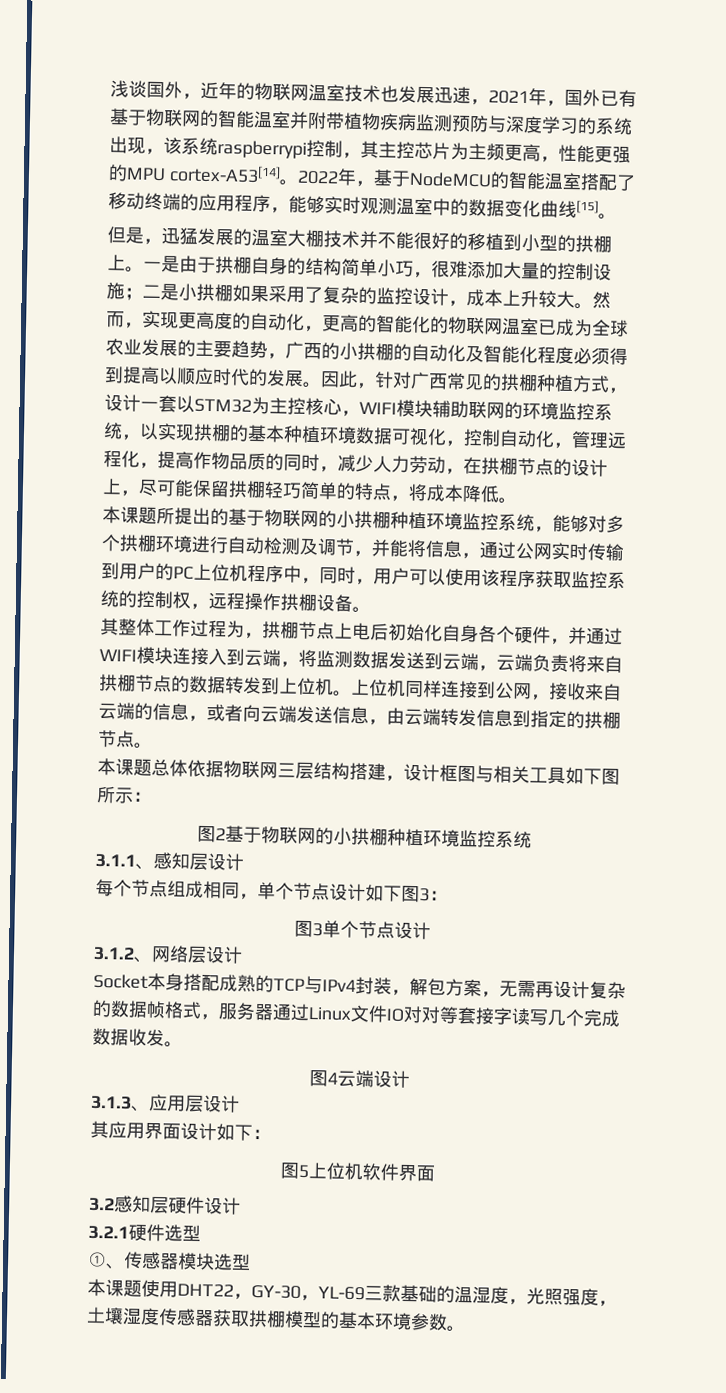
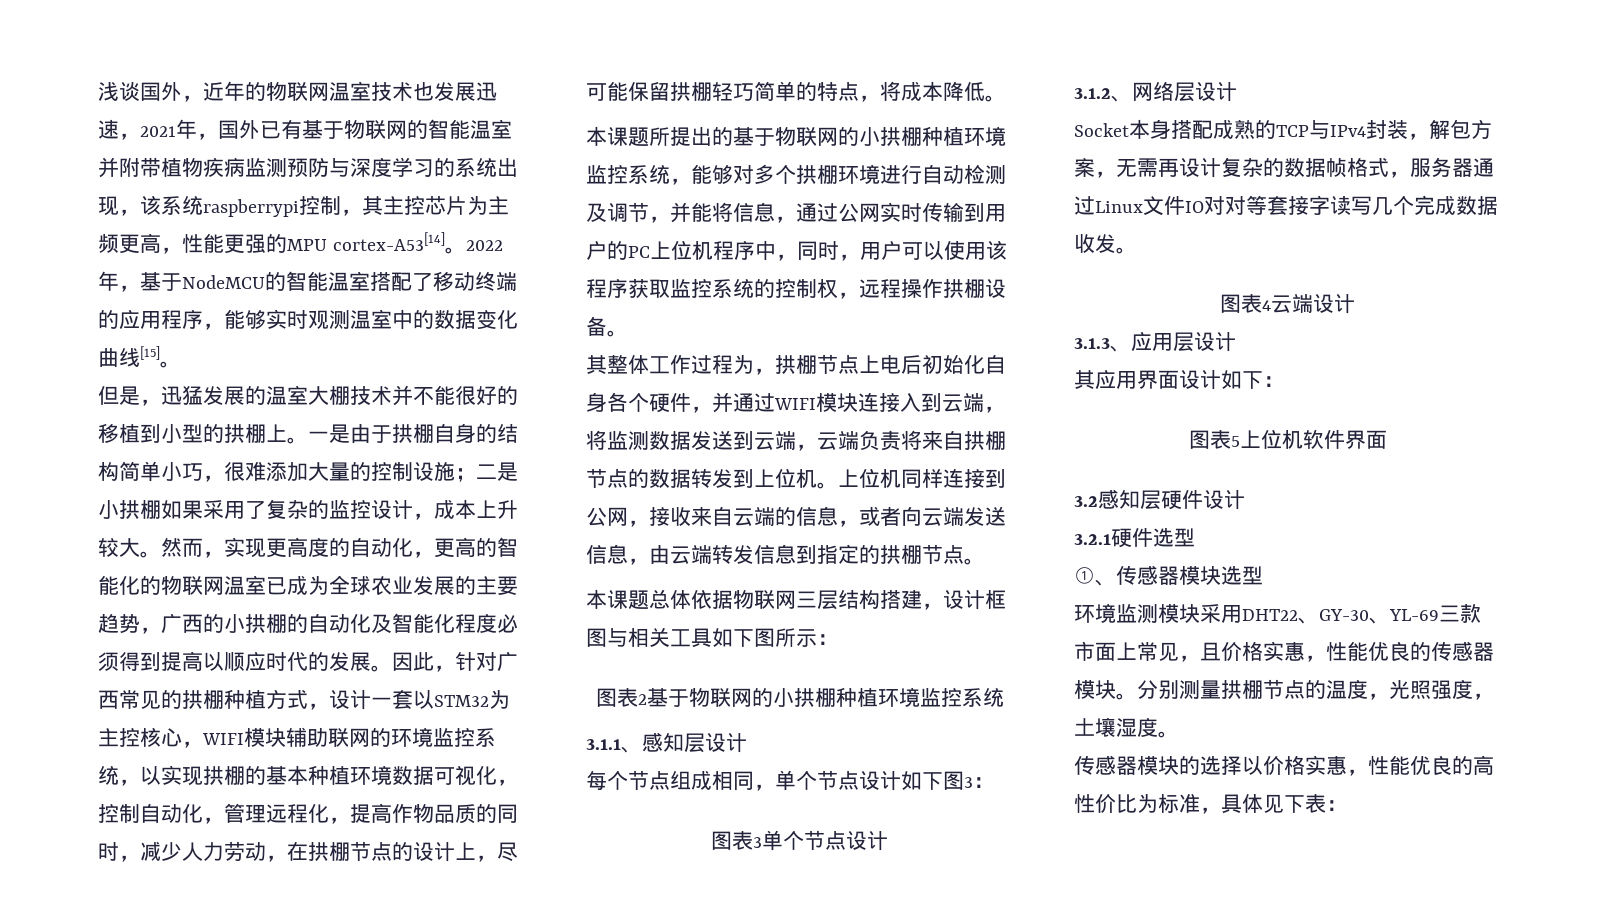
- 图2基于物联网的小拱棚种植环境监控系统
+ 图表2基于物联网的小拱棚种植环境监控系统
- 图3单个节点设计
+ 图表3单个节点设计
- 图4云端设计
+ 图表4云端设计
- 图5上位机软件界面
+ 图表5上位机软件界面
- 本课题使用DHT22，GY-30，YL-69三款基础的温湿度，光照强度，土壤湿度传感器获取拱棚模型的基本环境参数。
+ 环境监测模块采用DHT22、GY-30、YL-69三款市面上常见，且价格实惠，性能优良的传感器模块。分别测量拱棚节点的温度，光照强度，土壤湿度。
+ 传感器模块的选择以价格实惠，性能优良的高性价比为标准，具体见下表：

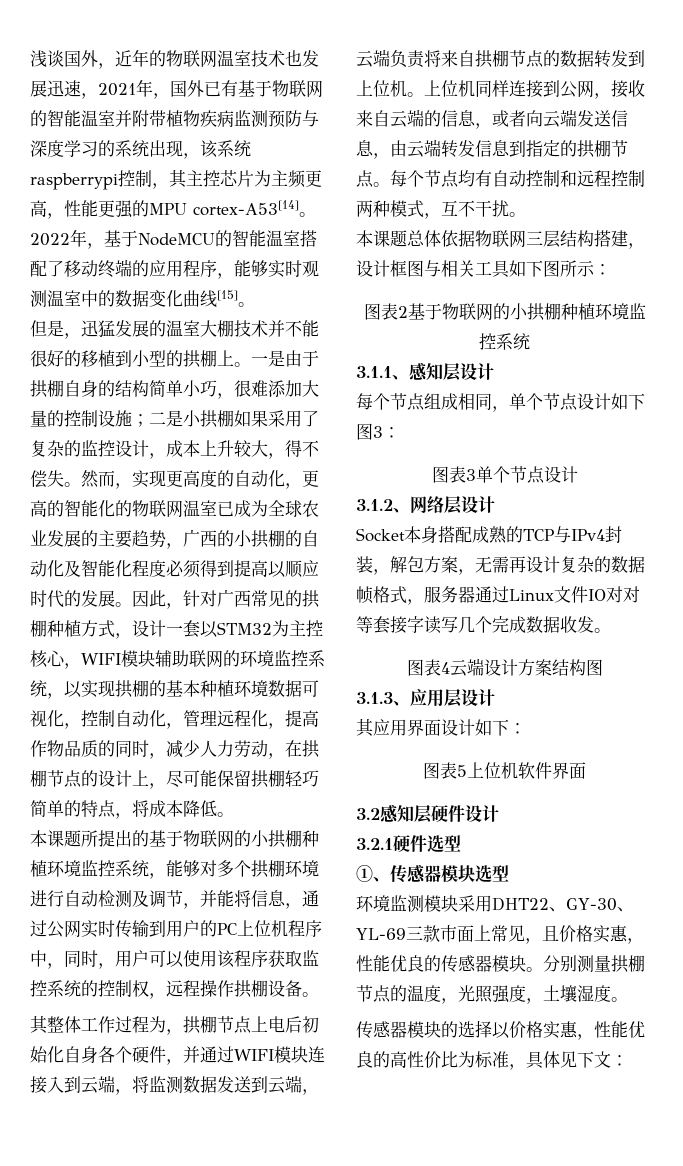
- 一是由于拱棚自身的结构简单小巧，很难添加大量的控制设施；二是小拱棚如果采用了复杂的监控设计，成本上升较大。
+ 一是由于拱棚自身的结构简单小巧，很难添加大量的控制设施；二是小拱棚如果采用了复杂的监控设计，成本上升较大，得不偿失。
+ 每个节点均有自动控制和远程控制两种模式，互不干扰。
- 图表4云端设计
+ 图表4云端设计方案结构图
- 传感器模块的选择以价格实惠，性能优良的高性价比为标准，具体见下表：
+ 传感器模块的选择以价格实惠，性能优良的高性价比为标准，具体见下文：

